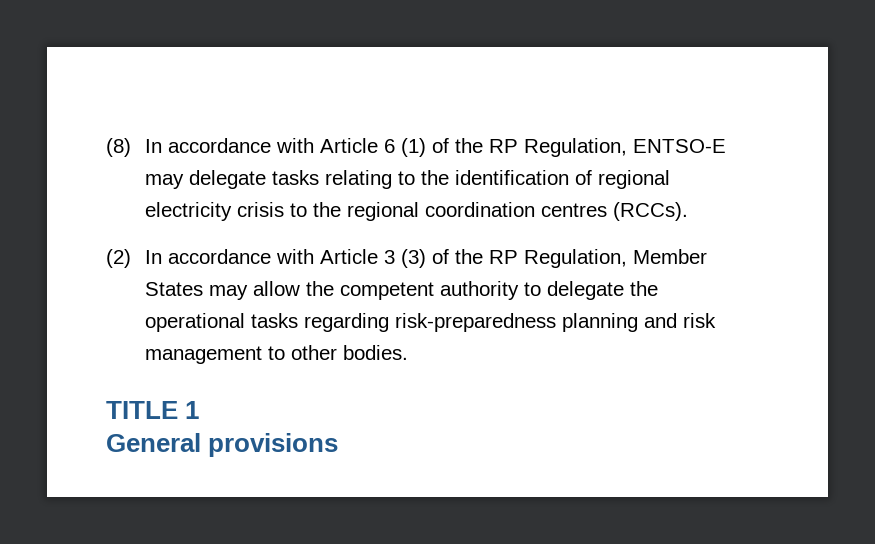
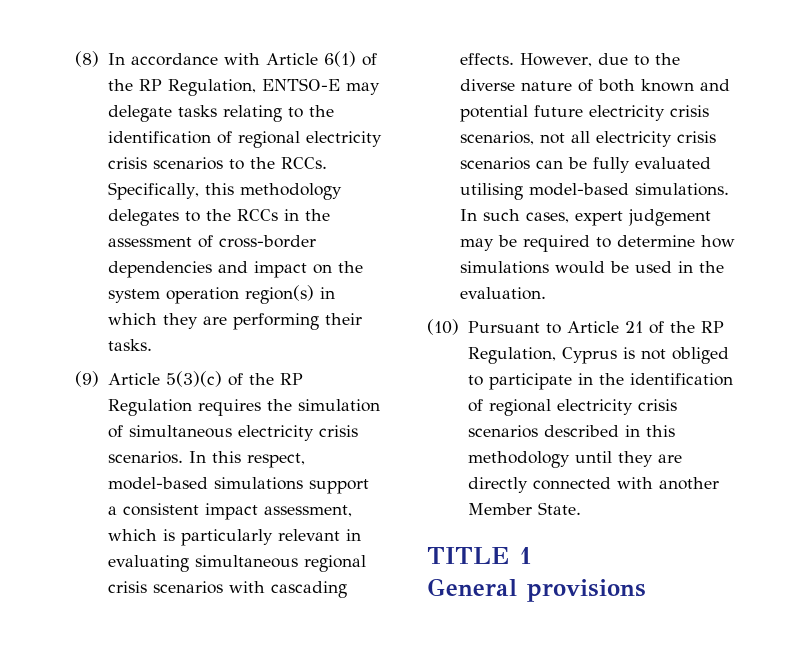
- (8) In accordance with Article 6 (1) of the RP Regulation, ENTSO-E may delegate tasks relating to the identification of regional electricity crisis to the regional coordination centres (RCCs).
- (2) In accordance with Article 3 (3) of the RP Regulation, Member States may allow the competent authority to delegate the operational tasks regarding risk-preparedness planning and risk management to other bodies.
+ (8) In accordance with Article 6(1) of the RP Regulation, ENTSO-E may delegate tasks relating to the identification of regional electricity crisis scenarios to the RCCs. Specifically, this methodology delegates to the RCCs in the assessment of cross-border dependencies and impact on the system operation region(s) in which they are performing their tasks.
+ (9) Article 5(3)(c) of the RP Regulation requires the simulation of simultaneous electricity crisis scenarios. In this respect, model-based simulations support a consistent impact assessment, which is particularly relevant in evaluating simultaneous regional crisis scenarios with cascading effects. However, due to the diverse nature of both known and potential future electricity crisis scenarios, not all electricity crisis scenarios can be fully evaluated utilising model-based simulations. In such cases, expert judgement may be required to determine how simulations would be used in the evaluation.
+ (10) Pursuant to Article 21 of the RP Regulation, Cyprus is not obliged to participate in the identification of regional electricity crisis scenarios described in this methodology until they are directly connected with another Member State.

